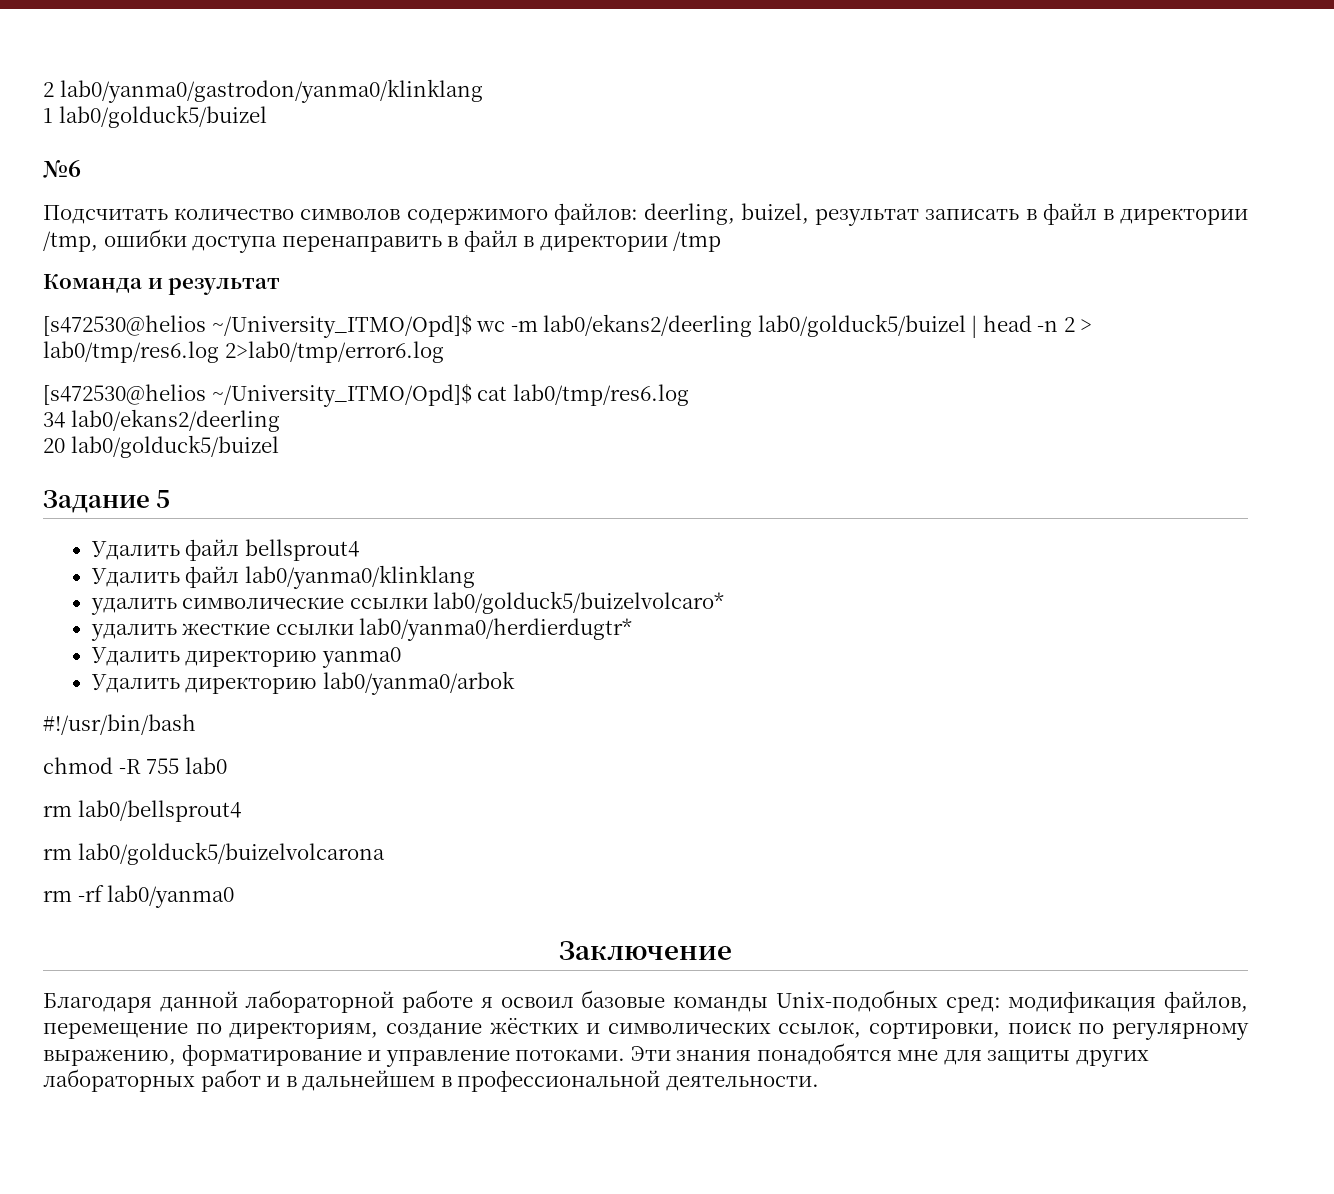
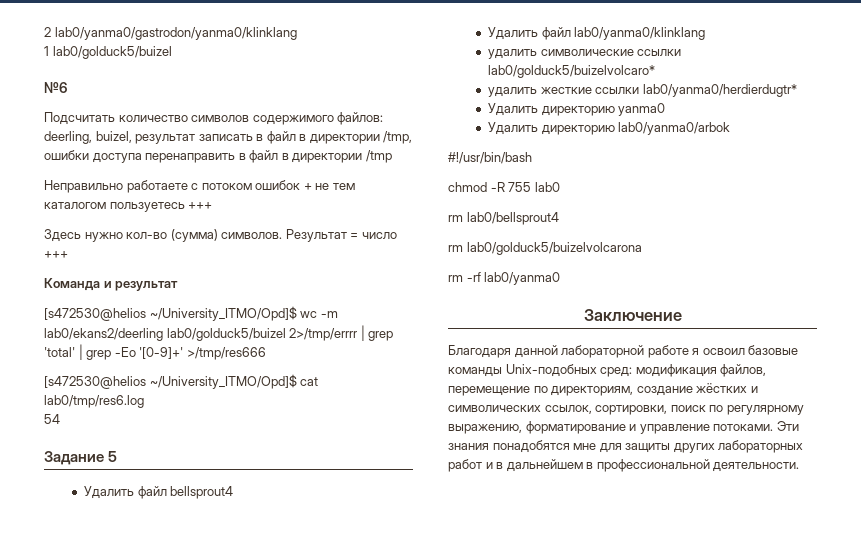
+ Неправильно работаете с потоком ошибок + не тем каталогом пользуетесь +++
+ Здесь нужно кол-во (сумма) символов. Результат = число +++
- [s472530@helios ~/University_ITMO/Opd]$ wc -m lab0/ekans2/deerling lab0/golduck5/buizel | head -n 2 > lab0/tmp/res6.log 2>lab0/tmp/error6.log
+ [s472530@helios ~/University_ITMO/Opd]$ wc -m lab0/ekans2/deerling lab0/golduck5/buizel 2>/tmp/errrr | grep 'total' | grep -Eo '[0-9]+' >/tmp/res666
- 34 lab0/ekans2/deerling
- 20 lab0/golduck5/buizel
+ 54

